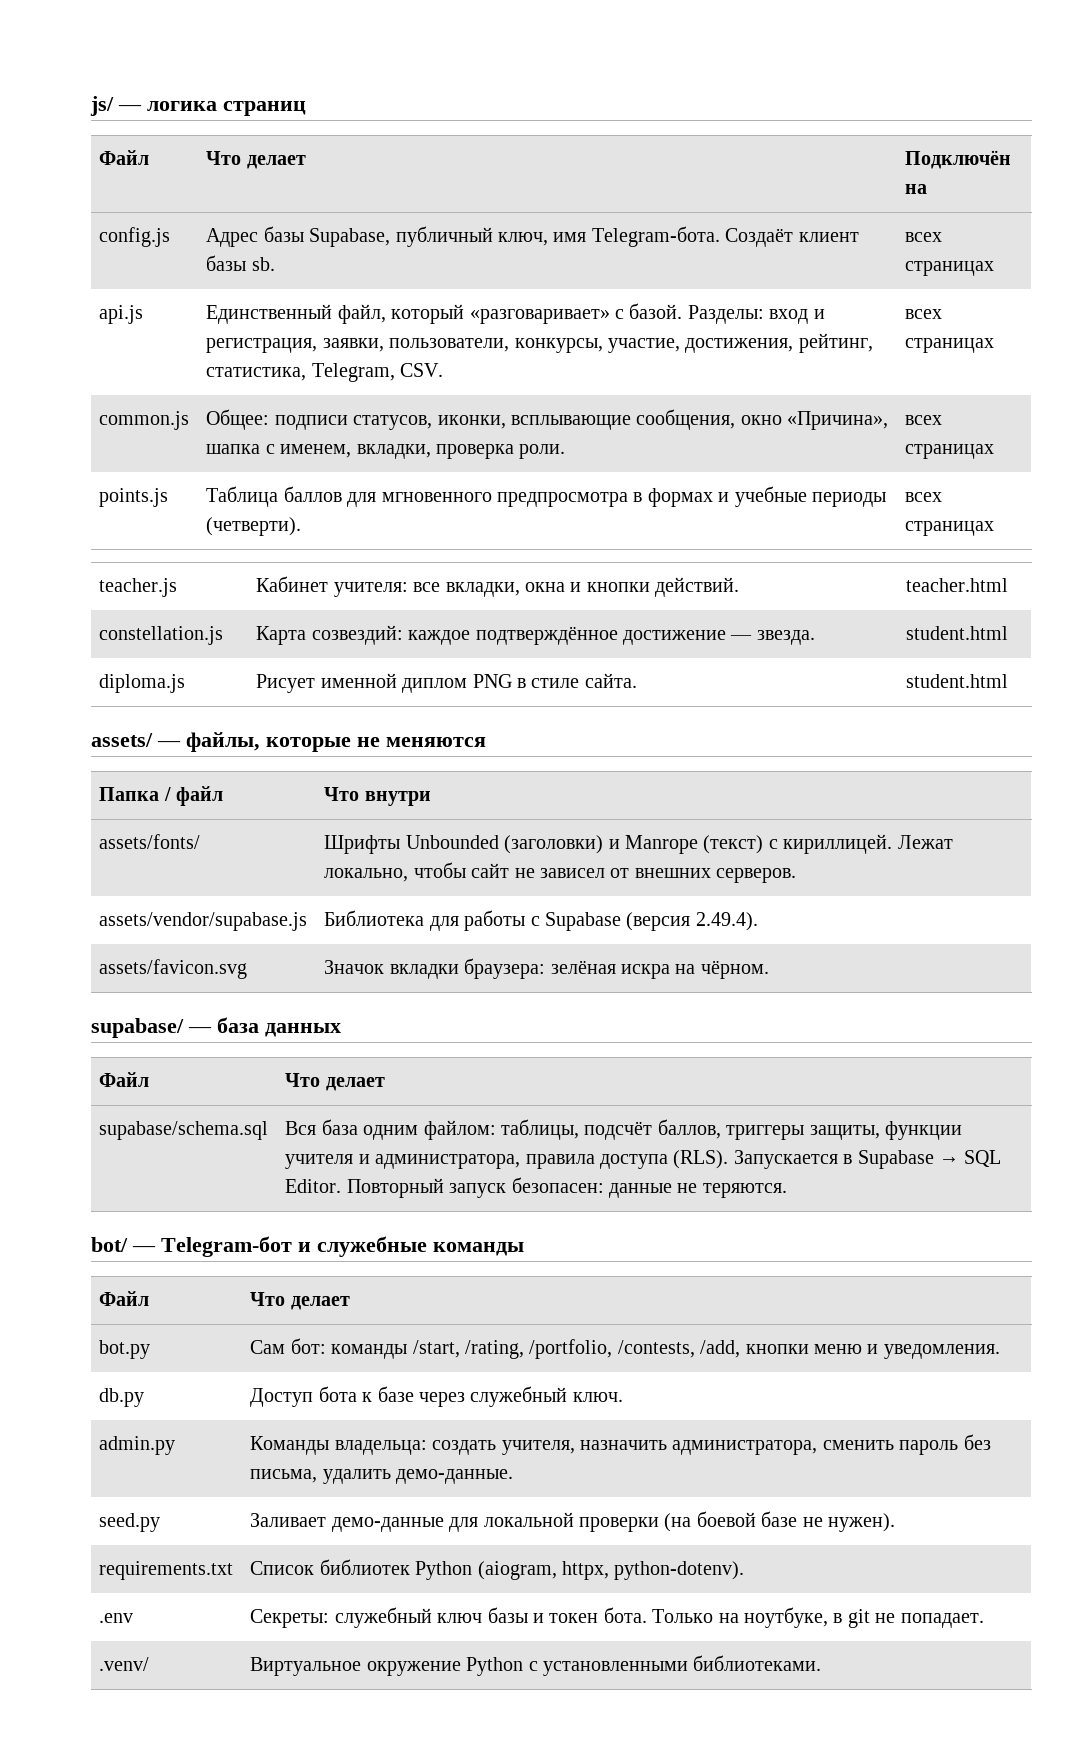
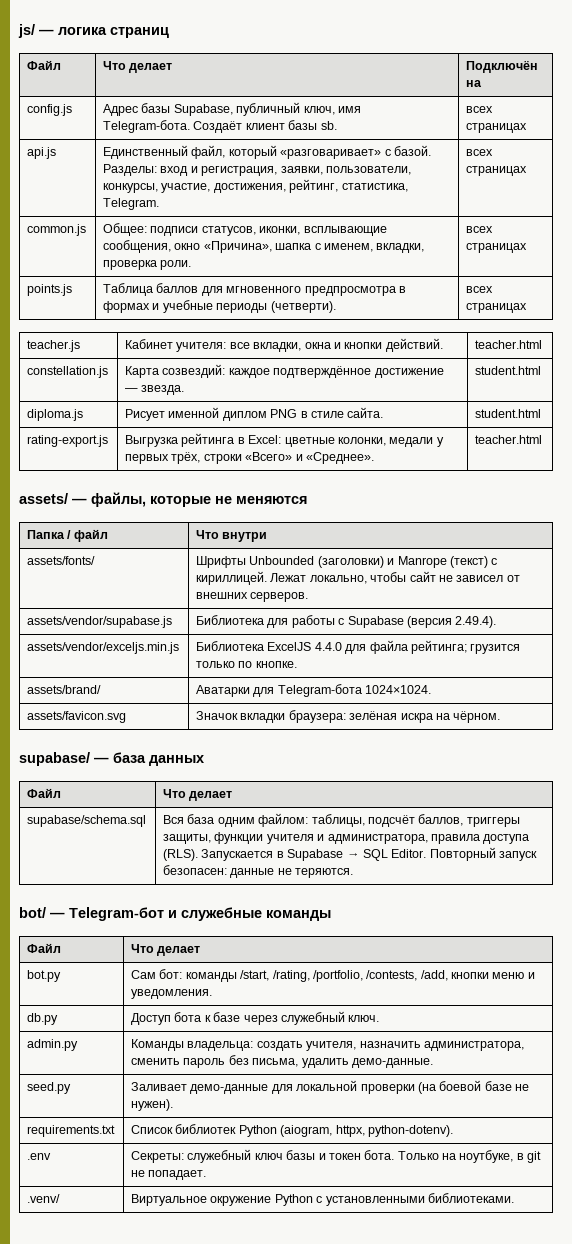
- api.js | Единственный файл, который «разговаривает» с базой. Разделы: вход и регистрация, заявки, пользователи, конкурсы, участие, достижения, рейтинг, статистика, Telegram, CSV. | всех страницах
+ api.js | Единственный файл, который «разговаривает» с базой. Разделы: вход и регистрация, заявки, пользователи, конкурсы, участие, достижения, рейтинг, статистика, Telegram. | всех страницах
+ rating-export.js | Выгрузка рейтинга в Excel: цветные колонки, медали у первых трёх, строки «Всего» и «Среднее». | teacher.html
+ assets/vendor/exceljs.min.js | Библиотека ExcelJS 4.4.0 для файла рейтинга; грузится только по кнопке.
+ assets/brand/ | Аватарки для Telegram-бота 1024×1024.

